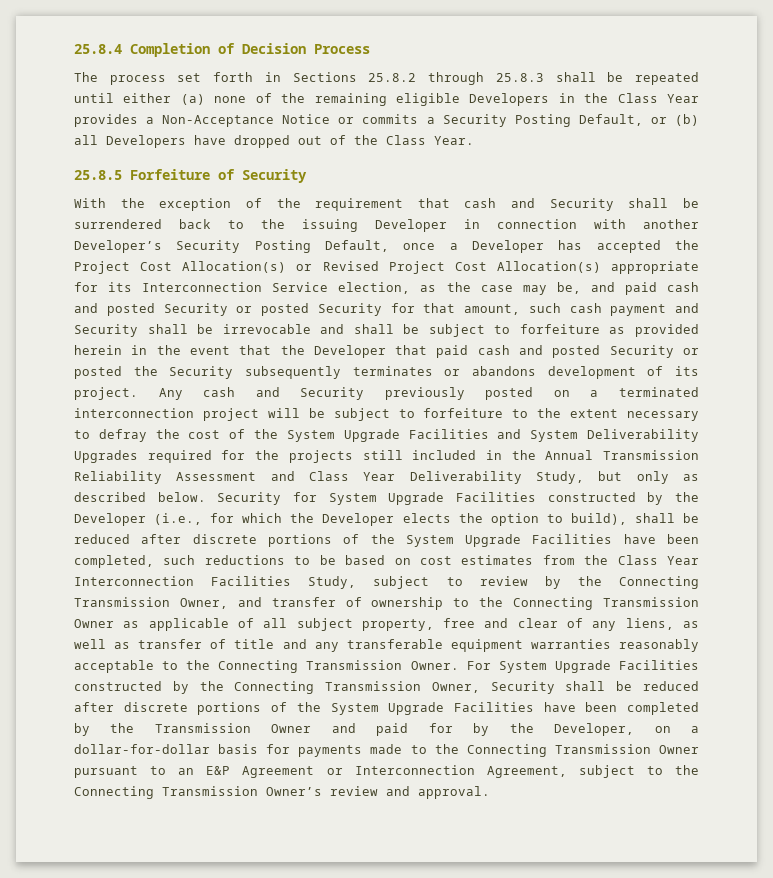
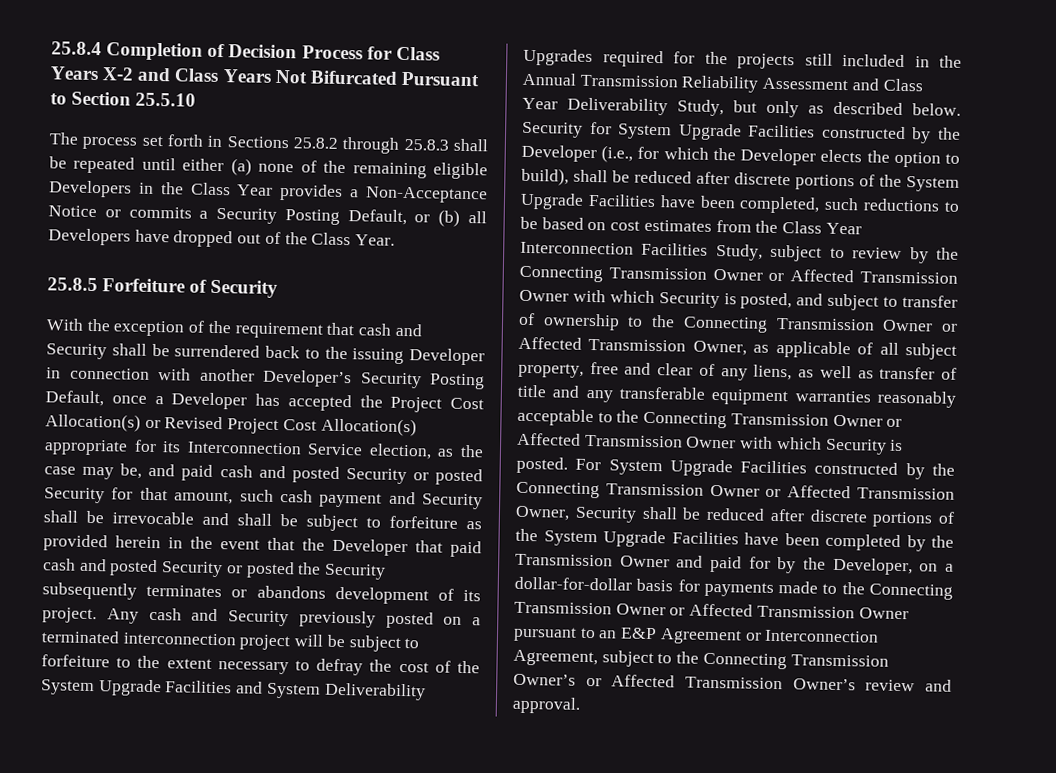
- 25.8.4 Completion of Decision Process
+ 25.8.4 Completion of Decision Process for Class Years X-2 and Class Years Not Bifurcated Pursuant to Section 25.5.10
- Security for System Upgrade Facilities constructed by the Developer (i.e., for which the Developer elects the option to build), shall be reduced after discrete portions of the System Upgrade Facilities have been completed, such reductions to be based on cost estimates from the Class Year Interconnection Facilities Study, subject to review by the Connecting Transmission Owner, and transfer of ownership to the Connecting Transmission Owner as applicable of all subject property, free and clear of any liens, as well as transfer of title and any transferable equipment warranties reasonably acceptable to the Connecting Transmission Owner.
+ Security for System Upgrade Facilities constructed by the Developer (i.e., for which the Developer elects the option to build), shall be reduced after discrete portions of the System Upgrade Facilities have been completed, such reductions to be based on cost estimates from the Class Year Interconnection Facilities Study, subject to review by the Connecting Transmission Owner or Affected Transmission Owner with which Security is posted, and subject to transfer of ownership to the Connecting Transmission Owner or Affected Transmission Owner, as applicable of all subject property, free and clear of any liens, as well as transfer of title and any transferable equipment warranties reasonably acceptable to the Connecting Transmission Owner or Affected Transmission Owner with which Security is posted.
- For System Upgrade Facilities constructed by the Connecting Transmission Owner, Security shall be reduced after discrete portions of the System Upgrade Facilities have been completed by the Transmission Owner and paid for by the Developer, on a dollar-for-dollar basis for payments made to the Connecting Transmission Owner pursuant to an E&P Agreement or Interconnection Agreement, subject to the Connecting Transmission Owner’s review and approval.
+ For System Upgrade Facilities constructed by the Connecting Transmission Owner or Affected Transmission Owner, Security shall be reduced after discrete portions of the System Upgrade Facilities have been completed by the Transmission Owner and paid for by the Developer, on a dollar-for-dollar basis for payments made to the Connecting Transmission Owner or Affected Transmission Owner pursuant to an E&P Agreement or Interconnection Agreement, subject to the Connecting Transmission Owner’s or Affected Transmission Owner’s review and approval.

